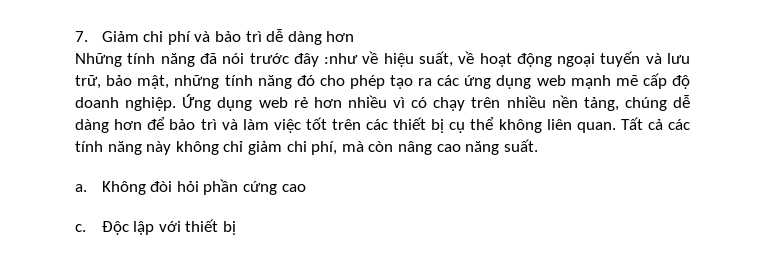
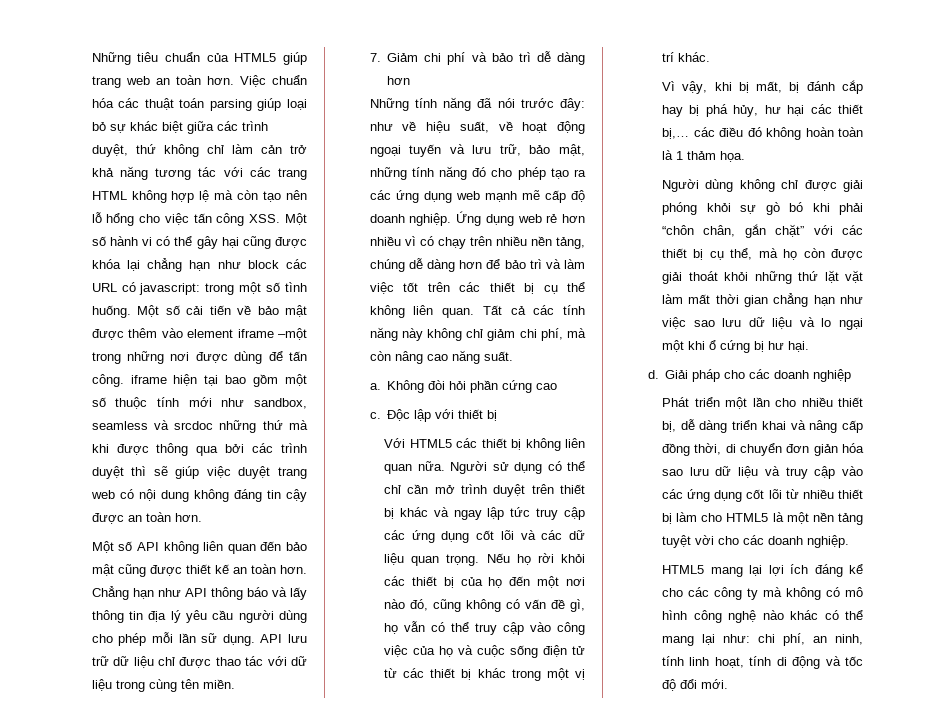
+ Những tiêu chuẩn của HTML5 giúp trang web an toàn hơn. Việc chuẩn hóa các thuật toán parsing giúp loại bỏ sự khác biệt giữa các trình duyệt, thứ không chỉ làm cản trở khả năng tương tác với các trang HTML không hợp lệ mà còn tạo nên lỗ hổng cho việc tấn công XSS. Một số hành vi có thể gây hại cũng được khóa lại chẳng hạn như block các URL có javascript: trong một số tình huống. Một số cải tiến về bảo mật được thêm vào element iframe –một trong những nơi được dùng để tấn công. iframe hiện tại bao gồm một số thuộc tính mới như sandbox, seamless và srcdoc những thứ mà khi được thông qua bởi các trình duyệt thì sẽ giúp việc duyệt trang web có nội dung không đáng tin cậy được an toàn hơn.
+ Một số API không liên quan đến bảo mật cũng được thiết kế an toàn hơn. Chẳng hạn như API thông báo và lấy thông tin địa lý yêu cầu người dùng cho phép mỗi lần sữ dụng. API lưu trữ dữ liệu chỉ được thao tác với dữ liệu trong cùng tên miền.
- Những tính năng đã nói trước đây :như về hiệu suất, về hoạt động ngoại tuyến và lưu trữ, bảo mật, những tính năng đó cho phép tạo ra các ứng dụng web mạnh mẽ cấp độ doanh nghiệp.
+ Những tính năng đã nói trước đây: như về hiệu suất, về hoạt động ngoại tuyến và lưu trữ, bảo mật, những tính năng đó cho phép tạo ra các ứng dụng web mạnh mẽ cấp độ doanh nghiệp.
+ Với HTML5 các thiết bị không liên quan nữa. Người sử dụng có thể chỉ cần mở trình duyệt trên thiết bị khác và ngay lập tức truy cập các ứng dụng cốt lõi và các dữ liệu quan trọng. Nếu họ rời khỏi các thiết bị của họ đến một nơi nào đó, cũng không có vấn đề gì, họ vẫn có thể truy cập vào công việc của họ và cuộc sống điện tử từ các thiết bị khác trong một vị trí khác.
+ Vì vậy, khi bị mất, bị đánh cắp hay bị phá hủy, hư hại các thiết bị,… các điều đó không hoàn toàn là 1 thảm họa.
+ Người dùng không chỉ được giải phóng khỏi sự gò bó khi phải “chôn chân, gắn chặt” với các thiết bị cụ thể, mà họ còn được giải thoát khỏi những thứ lặt vặt làm mất thời gian chẳng hạn như việc sao lưu dữ liệu và lo ngại một khi ổ cứng bị hư hại.
+ d. Giải pháp cho các doanh nghiệp
+ Phát triển một lần cho nhiều thiết bị, dễ dàng triển khai và nâng cấp đồng thời, di chuyển đơn giản hóa sao lưu dữ liệu và truy cập vào các ứng dụng cốt lõi từ nhiều thiết bị làm cho HTML5 là một nền tảng tuyệt vời cho các doanh nghiệp.
+ HTML5 mang lại lợi ích đáng kể cho các công ty mà không có mô hình công nghệ nào khác có thể mang lại như: chi phí, an ninh, tính linh hoạt, tính di động và tốc độ đổi mới.

